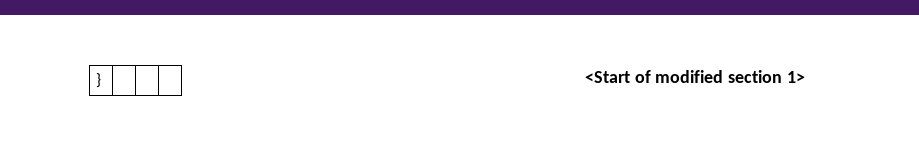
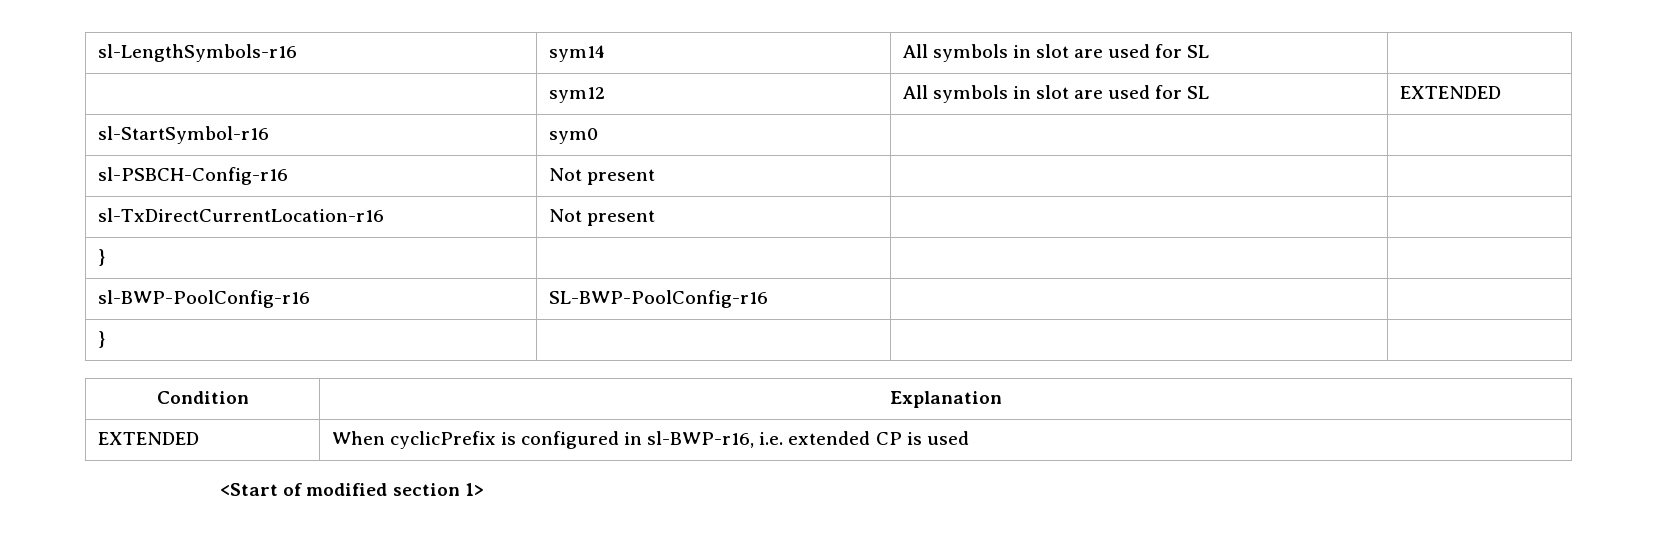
+ sl-LengthSymbols-r16 | sym14 | All symbols in slot are used for SL |
+ | sym12 | All symbols in slot are used for SL | EXTENDED
+ sl-StartSymbol-r16 | sym0 | |
+ sl-PSBCH-Config-r16 | Not present | |
+ sl-TxDirectCurrentLocation-r16 | Not present | |
  } | | |
+ sl-BWP-PoolConfig-r16 | SL-BWP-PoolConfig-r16 | |
+ } | | |
+ Condition | Explanation
+ EXTENDED | When cyclicPrefix is configured in sl-BWP-r16, i.e. extended CP is used

